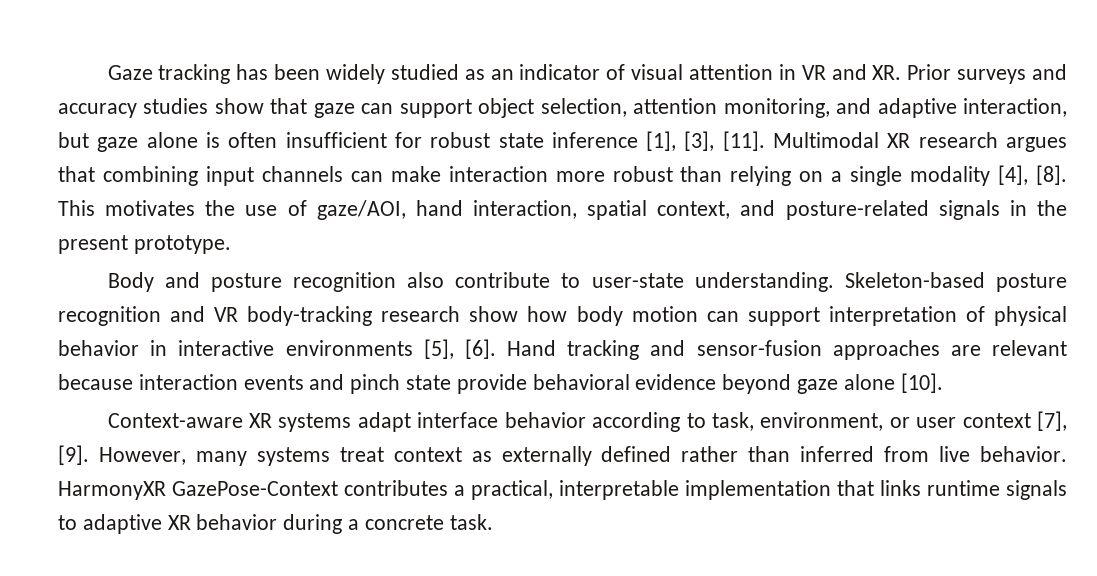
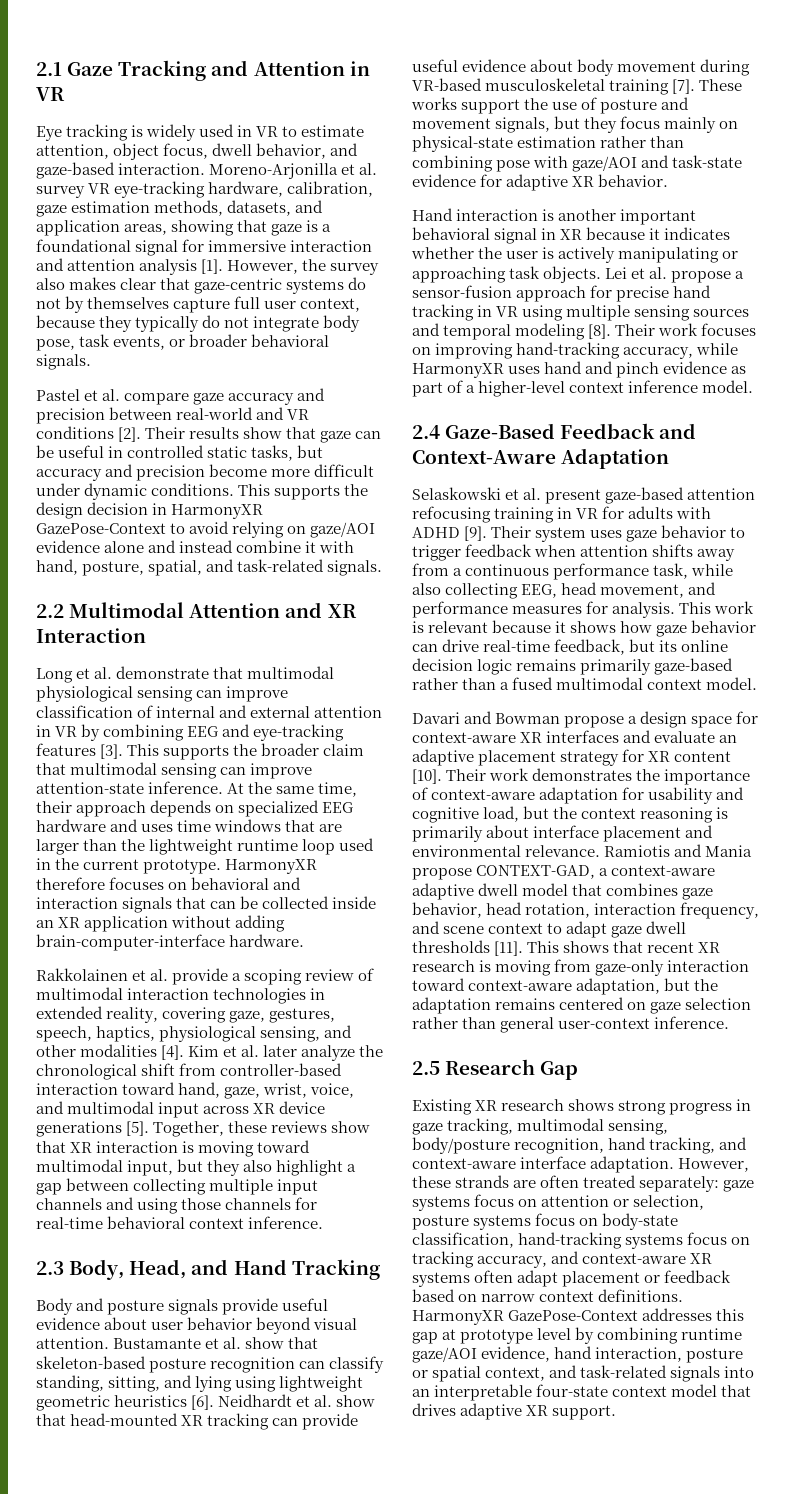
- Gaze tracking has been widely studied as an indicator of visual attention in VR and XR. Prior surveys and accuracy studies show that gaze can support object selection, attention monitoring, and adaptive interaction, but gaze alone is often insufficient for robust state inference [1], [3], [11]. Multimodal XR research argues that combining input channels can make interaction more robust than relying on a single modality [4], [8]. This motivates the use of gaze/AOI, hand interaction, spatial context, and posture-related signals in the present prototype.
- Body and posture recognition also contribute to user-state understanding. Skeleton-based posture recognition and VR body-tracking research show how body motion can support interpretation of physical behavior in interactive environments [5], [6]. Hand tracking and sensor-fusion approaches are relevant because interaction events and pinch state provide behavioral evidence beyond gaze alone [10].
- Context-aware XR systems adapt interface behavior according to task, environment, or user context [7], [9]. However, many systems treat context as externally defined rather than inferred from live behavior. HarmonyXR GazePose-Context contributes a practical, interpretable implementation that links runtime signals to adaptive XR behavior during a concrete task.
+ 2.1 Gaze Tracking and Attention in VR
+ Eye tracking is widely used in VR to estimate attention, object focus, dwell behavior, and gaze-based interaction. Moreno-Arjonilla et al. survey VR eye-tracking hardware, calibration, gaze estimation methods, datasets, and application areas, showing that gaze is a foundational signal for immersive interaction and attention analysis [1]. However, the survey also makes clear that gaze-centric systems do not by themselves capture full user context, because they typically do not integrate body pose, task events, or broader behavioral signals.
+ Pastel et al. compare gaze accuracy and precision between real-world and VR conditions [2]. Their results show that gaze can be useful in controlled static tasks, but accuracy and precision become more difficult under dynamic conditions. This supports the design decision in HarmonyXR GazePose-Context to avoid relying on gaze/AOI evidence alone and instead combine it with hand, posture, spatial, and task-related signals.
+ 2.2 Multimodal Attention and XR Interaction
+ Long et al. demonstrate that multimodal physiological sensing can improve classification of internal and external attention in VR by combining EEG and eye-tracking features [3]. This supports the broader claim that multimodal sensing can improve attention-state inference. At the same time, their approach depends on specialized EEG hardware and uses time windows that are larger than the lightweight runtime loop used in the current prototype. HarmonyXR therefore focuses on behavioral and interaction signals that can be collected inside an XR application without adding brain-computer-interface hardware.
+ Rakkolainen et al. provide a scoping review of multimodal interaction technologies in extended reality, covering gaze, gestures, speech, haptics, physiological sensing, and other modalities [4]. Kim et al. later analyze the chronological shift from controller-based interaction toward hand, gaze, wrist, voice, and multimodal input across XR device generations [5]. Together, these reviews show that XR interaction is moving toward multimodal input, but they also highlight a gap between collecting multiple input channels and using those channels for real-time behavioral context inference.
+ 2.3 Body, Head, and Hand Tracking
+ Body and posture signals provide useful evidence about user behavior beyond visual attention. Bustamante et al. show that skeleton-based posture recognition can classify standing, sitting, and lying using lightweight geometric heuristics [6]. Neidhardt et al. show that head-mounted XR tracking can provide useful evidence about body movement during VR-based musculoskeletal training [7]. These works support the use of posture and movement signals, but they focus mainly on physical-state estimation rather than combining pose with gaze/AOI and task-state evidence for adaptive XR behavior.
+ Hand interaction is another important behavioral signal in XR because it indicates whether the user is actively manipulating or approaching task objects. Lei et al. propose a sensor-fusion approach for precise hand tracking in VR using multiple sensing sources and temporal modeling [8]. Their work focuses on improving hand-tracking accuracy, while HarmonyXR uses hand and pinch evidence as part of a higher-level context inference model.
+ 2.4 Gaze-Based Feedback and Context-Aware Adaptation
+ Selaskowski et al. present gaze-based attention refocusing training in VR for adults with ADHD [9]. Their system uses gaze behavior to trigger feedback when attention shifts away from a continuous performance task, while also collecting EEG, head movement, and performance measures for analysis. This work is relevant because it shows how gaze behavior can drive real-time feedback, but its online decision logic remains primarily gaze-based rather than a fused multimodal context model.
+ Davari and Bowman propose a design space for context-aware XR interfaces and evaluate an adaptive placement strategy for XR content [10]. Their work demonstrates the importance of context-aware adaptation for usability and cognitive load, but the context reasoning is primarily about interface placement and environmental relevance. Ramiotis and Mania propose CONTEXT-GAD, a context-aware adaptive dwell model that combines gaze behavior, head rotation, interaction frequency, and scene context to adapt gaze dwell thresholds [11]. This shows that recent XR research is moving from gaze-only interaction toward context-aware adaptation, but the adaptation remains centered on gaze selection rather than general user-context inference.
+ 2.5 Research Gap
+ Existing XR research shows strong progress in gaze tracking, multimodal sensing, body/posture recognition, hand tracking, and context-aware interface adaptation. However, these strands are often treated separately: gaze systems focus on attention or selection, posture systems focus on body-state classification, hand-tracking systems focus on tracking accuracy, and context-aware XR systems often adapt placement or feedback based on narrow context definitions. HarmonyXR GazePose-Context addresses this gap at prototype level by combining runtime gaze/AOI evidence, hand interaction, posture or spatial context, and task-related signals into an interpretable four-state context model that drives adaptive XR support.

